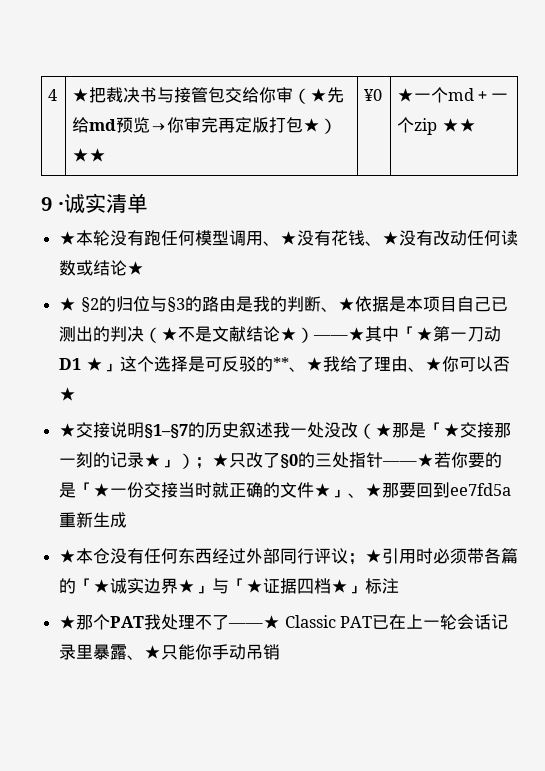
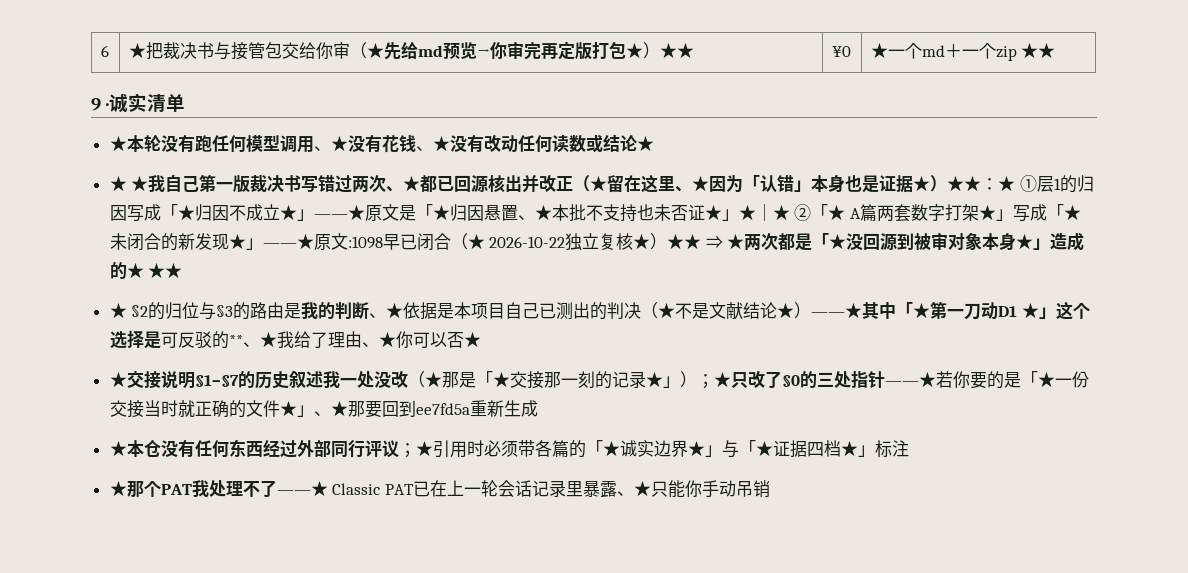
- 4 | ★把裁决书与接管包交给你审（★先给md预览→你审完再定版打包★）★★ | ¥0 | ★一个md＋一个zip ★★
+ 6 | ★把裁决书与接管包交给你审（★先给md预览→你审完再定版打包★）★★ | ¥0 | ★一个md＋一个zip ★★
+ ★ ★我自己第一版裁决书写错过两次、★都已回源核出并改正（★留在这里、★因为「认错」本身也是证据★）★★：★ ①层1的归因写成「★归因不成立★」——★原文是「★归因悬置、★本批不支持也未否证★」★｜★ ②「★ A篇两套数字打架★」写成「★未闭合的新发现★」——★原文:1098早已闭合（★ 2026-10-22独立复核★）★★ ⇒ ★两次都是「★没回源到被审对象本身★」造成的★ ★★

